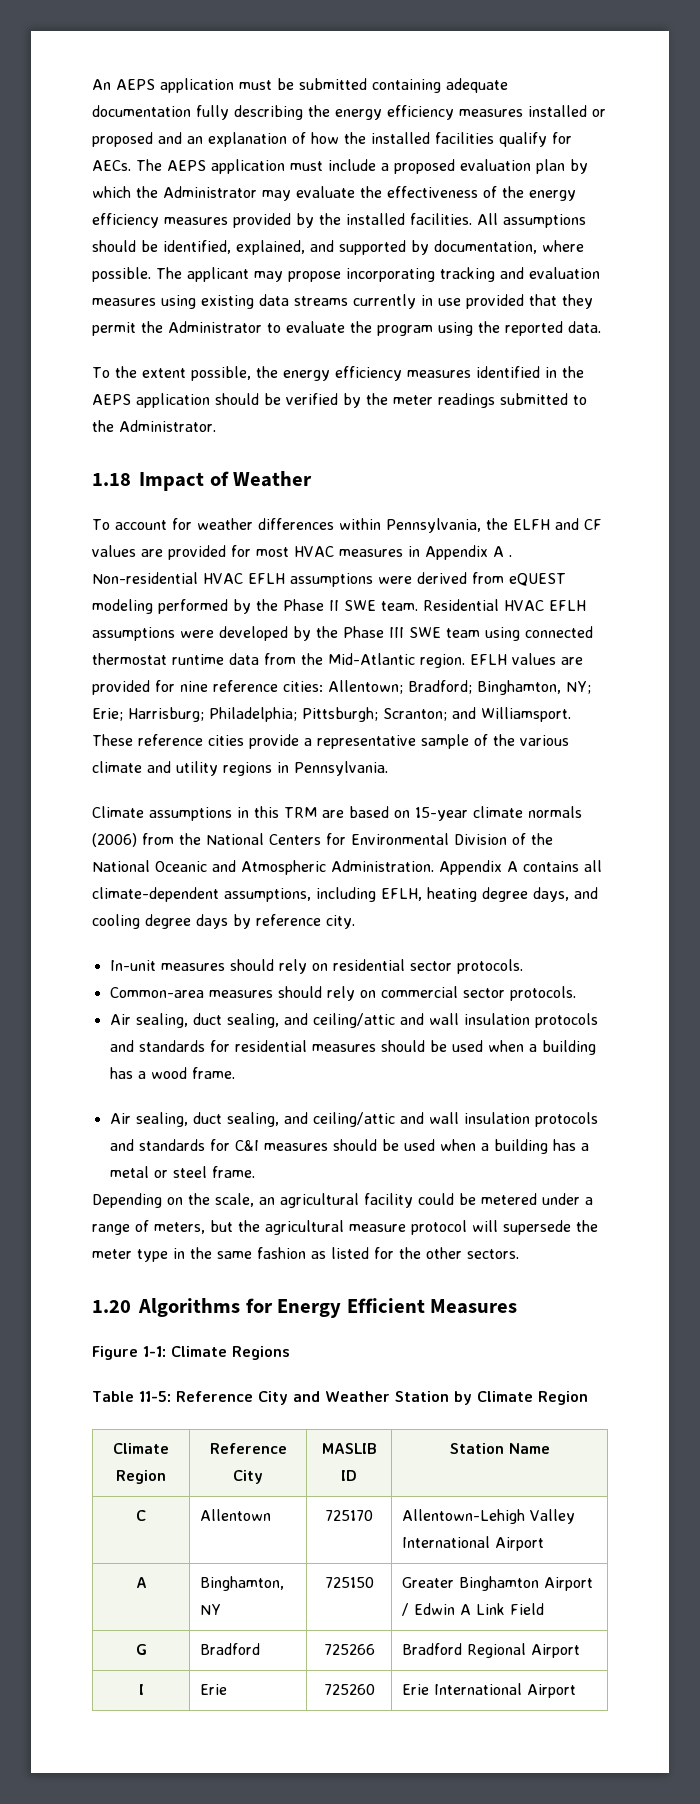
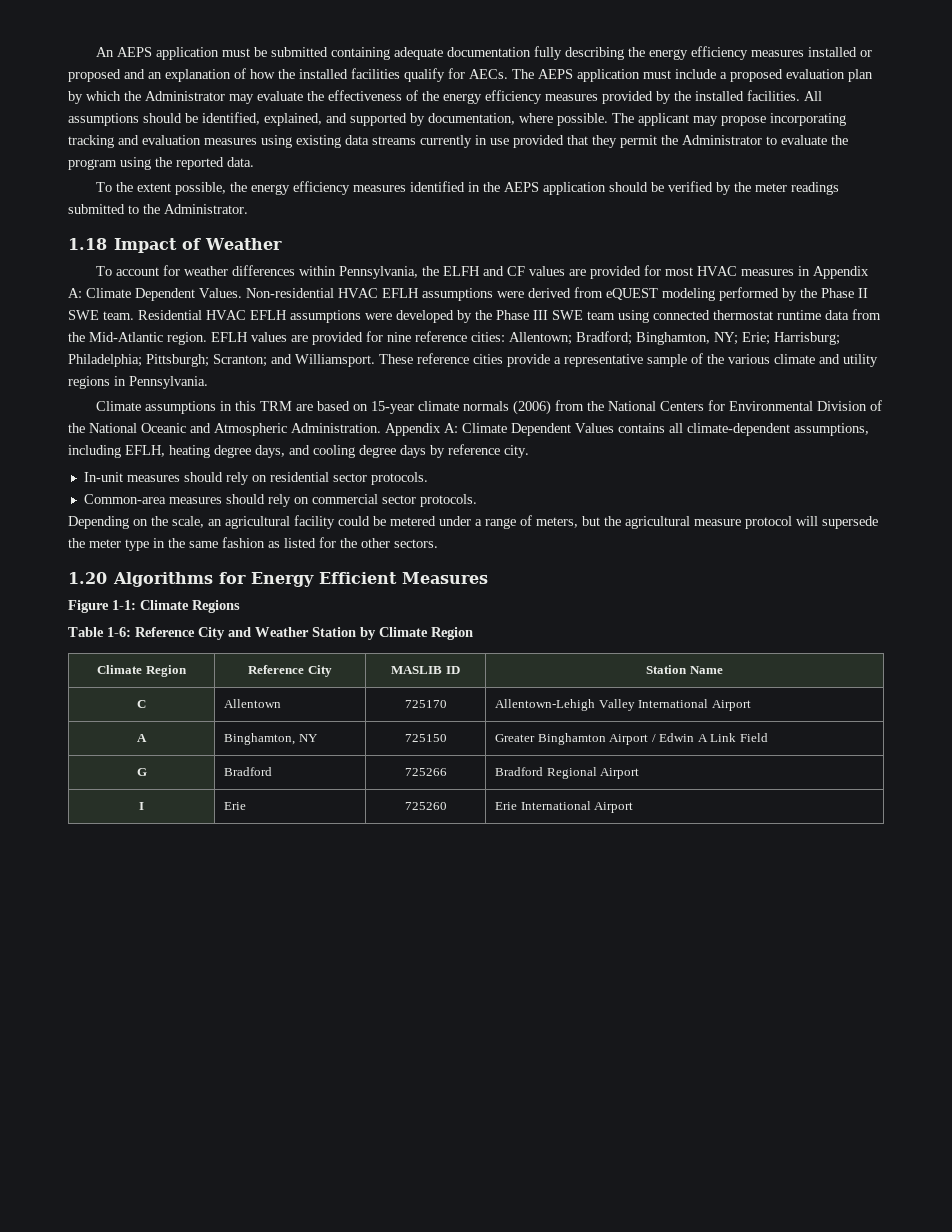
- To account for weather differences within Pennsylvania, the ELFH and CF values are provided for most HVAC measures in Appendix A .
+ To account for weather differences within Pennsylvania, the ELFH and CF values are provided for most HVAC measures in Appendix A: Climate Dependent Values.
- Appendix A contains all climate-dependent assumptions, including EFLH, heating degree days, and cooling degree days by reference city.
+ Appendix A: Climate Dependent Values contains all climate-dependent assumptions, including EFLH, heating degree days, and cooling degree days by reference city.
- Air sealing, duct sealing, and ceiling/attic and wall insulation protocols and standards for residential measures should be used when a building has a wood frame.
- Air sealing, duct sealing, and ceiling/attic and wall insulation protocols and standards for C&I measures should be used when a building has a metal or steel frame.
- Table 11-5: Reference City and Weather Station by Climate Region
+ Table 1-6: Reference City and Weather Station by Climate Region

